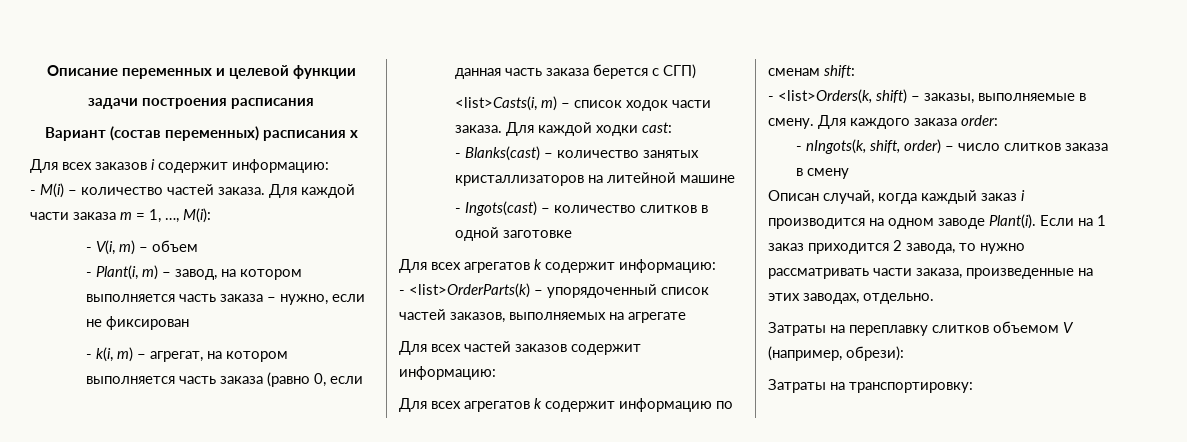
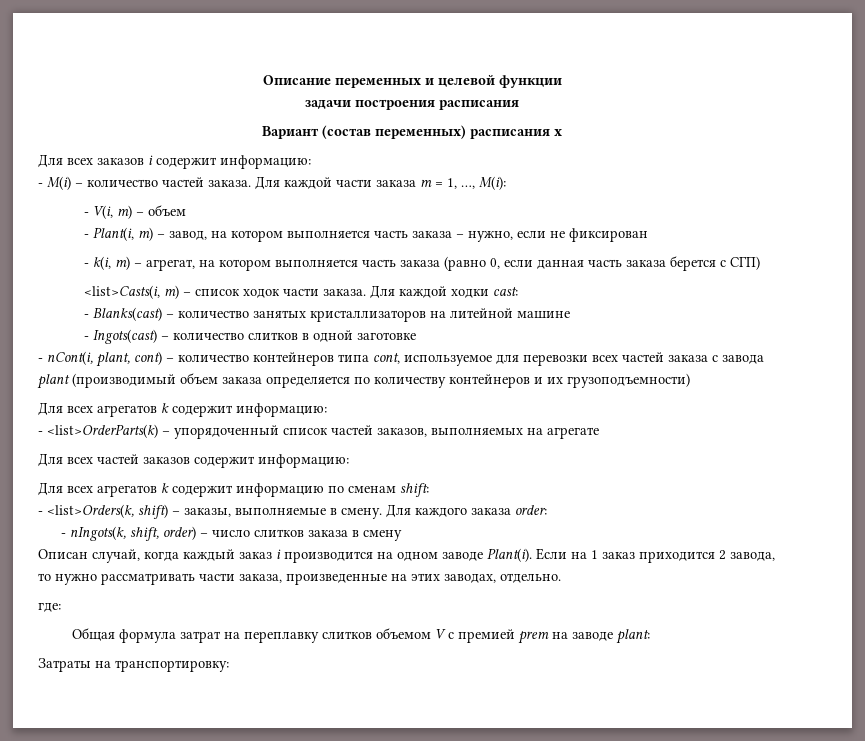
+ - nCont(i, plant, cont) – количество контейнеров типа cont, используемое для перевозки всех частей заказа с завода plant (производимый объем заказа определяется по количеству контейнеров и их грузоподъемности)
- Затраты на переплавку слитков объемом V (например, обрези):
+ где:
+ Общая формула затрат на переплавку слитков объемом V с премией prem на заводе plant:

